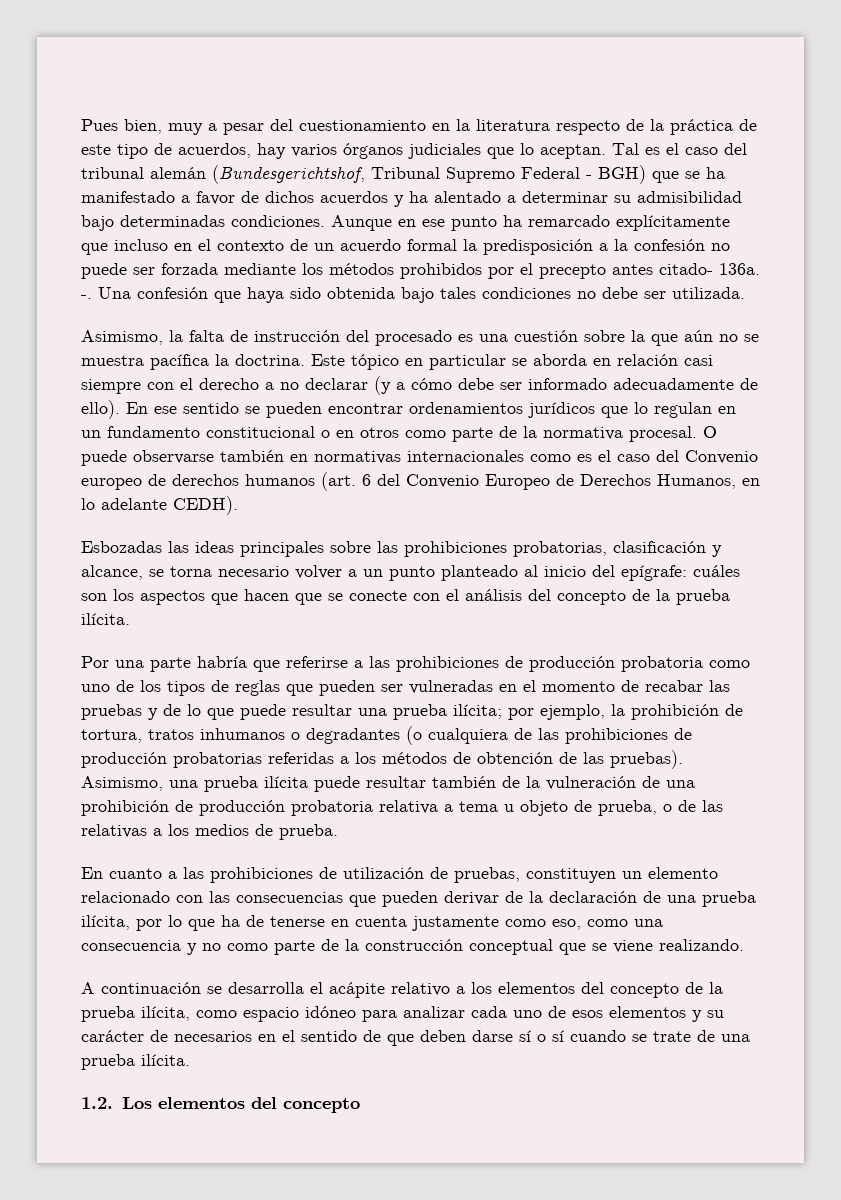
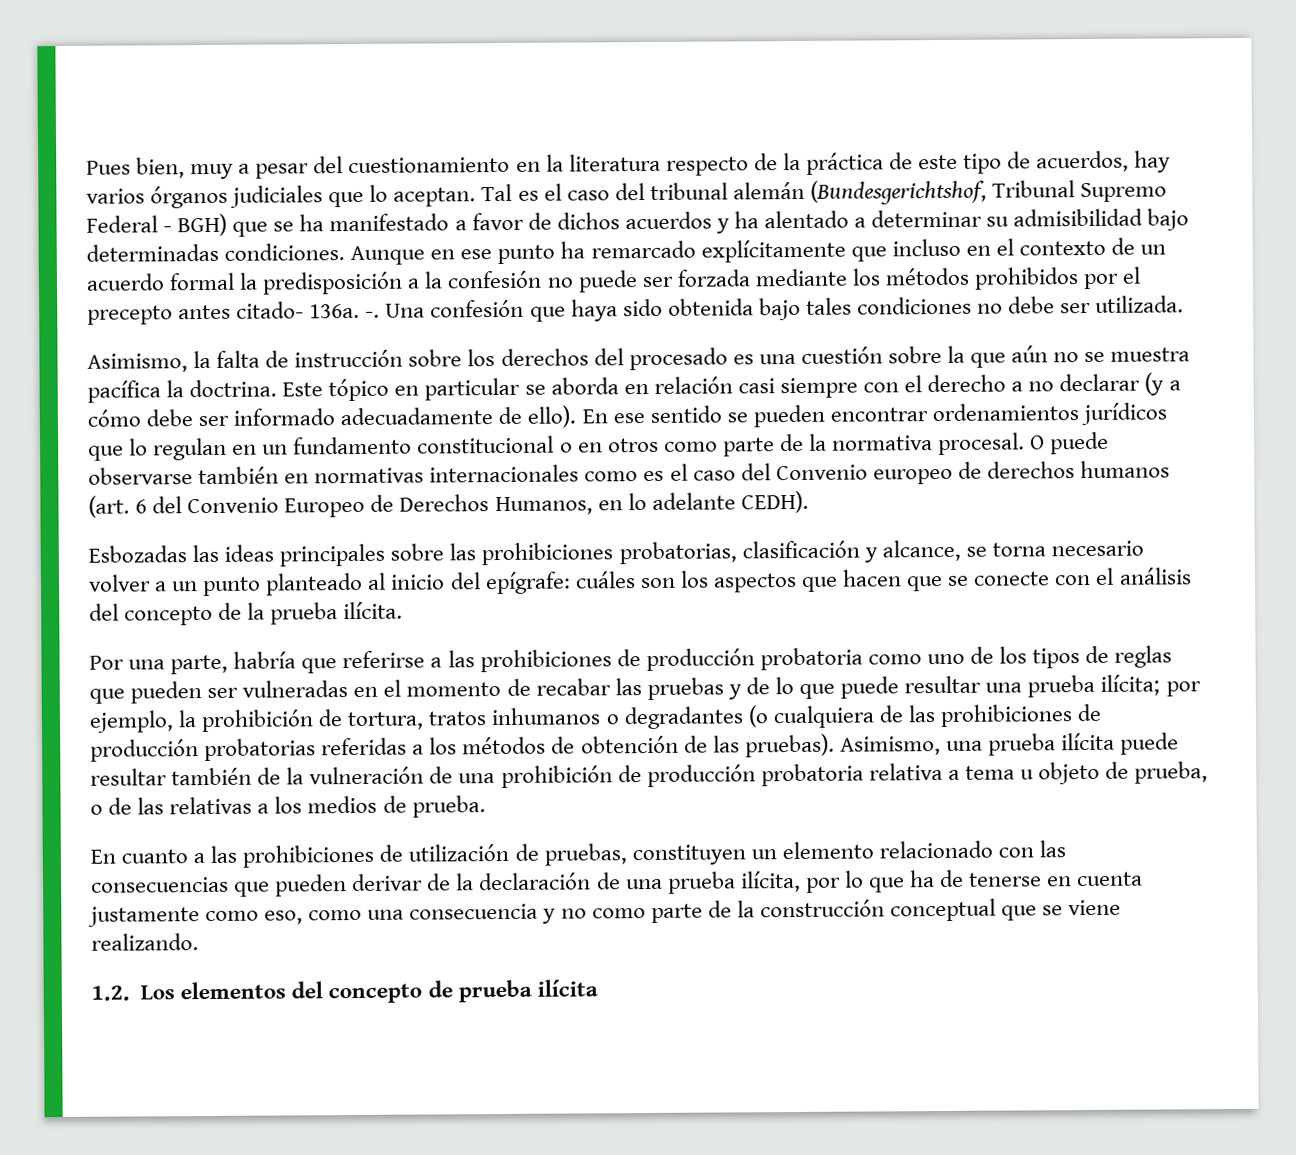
- Asimismo, la falta de instrucción del procesado es una cuestión sobre la que aún no se muestra pacífica la doctrina.
+ Asimismo, la falta de instrucción sobre los derechos del procesado es una cuestión sobre la que aún no se muestra pacífica la doctrina.
- Por una parte habría que referirse a las prohibiciones de producción probatoria como uno de los tipos de reglas que pueden ser vulneradas en el momento de recabar las pruebas y de lo que puede resultar una prueba ilícita;
+ Por una parte, habría que referirse a las prohibiciones de producción probatoria como uno de los tipos de reglas que pueden ser vulneradas en el momento de recabar las pruebas y de lo que puede resultar una prueba ilícita;
- A continuación se desarrolla el acápite relativo a los elementos del concepto de la prueba ilícita, como espacio idóneo para analizar cada uno de esos elementos y su carácter de necesarios en el sentido de que deben darse sí o sí cuando se trate de una prueba ilícita.
- 1.2. Los elementos del concepto
+ 1.2. Los elementos del concepto de prueba ilícita

